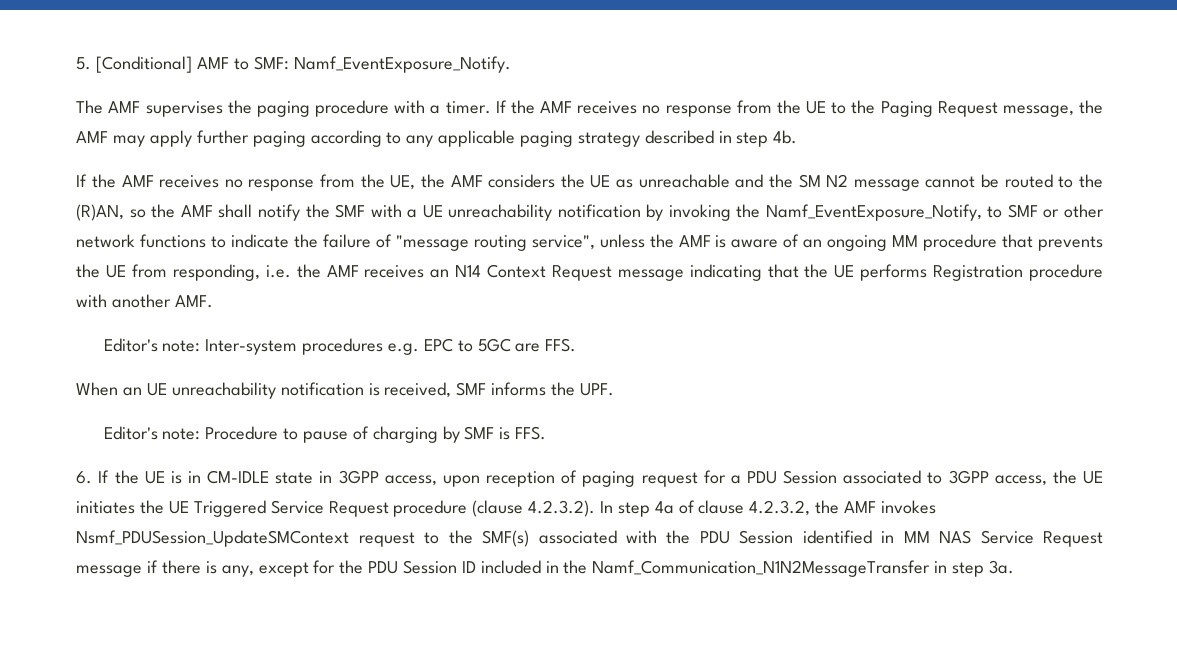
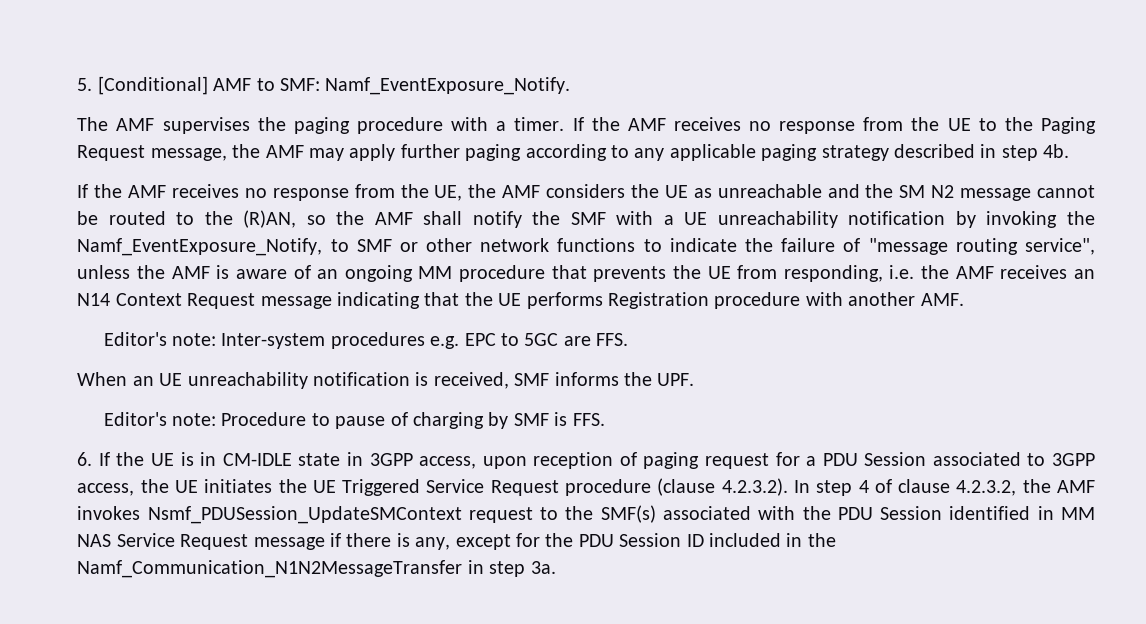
- 6. If the UE is in CM-IDLE state in 3GPP access, upon reception of paging request for a PDU Session associated to 3GPP access, the UE initiates the UE Triggered Service Request procedure (clause 4.2.3.2). In step 4a of clause 4.2.3.2, the AMF invokes Nsmf_PDUSession_UpdateSMContext request to the SMF(s) associated with the PDU Session identified in MM NAS Service Request message if there is any, except for the PDU Session ID included in the Namf_Communication_N1N2MessageTransfer in step 3a.
+ 6. If the UE is in CM-IDLE state in 3GPP access, upon reception of paging request for a PDU Session associated to 3GPP access, the UE initiates the UE Triggered Service Request procedure (clause 4.2.3.2). In step 4 of clause 4.2.3.2, the AMF invokes Nsmf_PDUSession_UpdateSMContext request to the SMF(s) associated with the PDU Session identified in MM NAS Service Request message if there is any, except for the PDU Session ID included in the Namf_Communication_N1N2MessageTransfer in step 3a.

